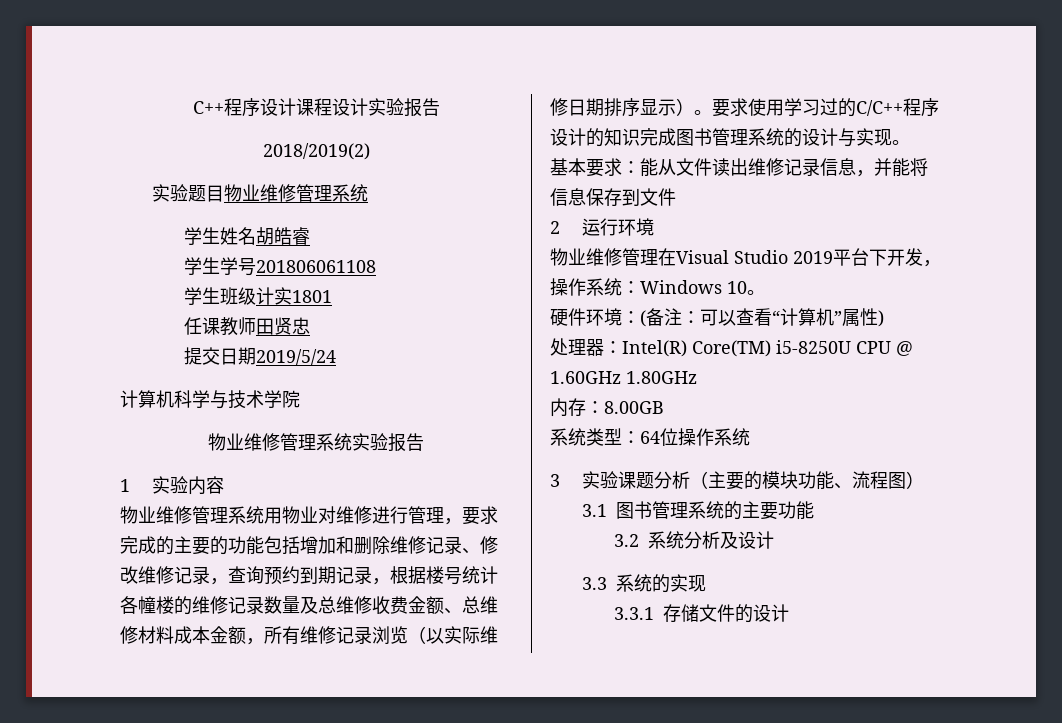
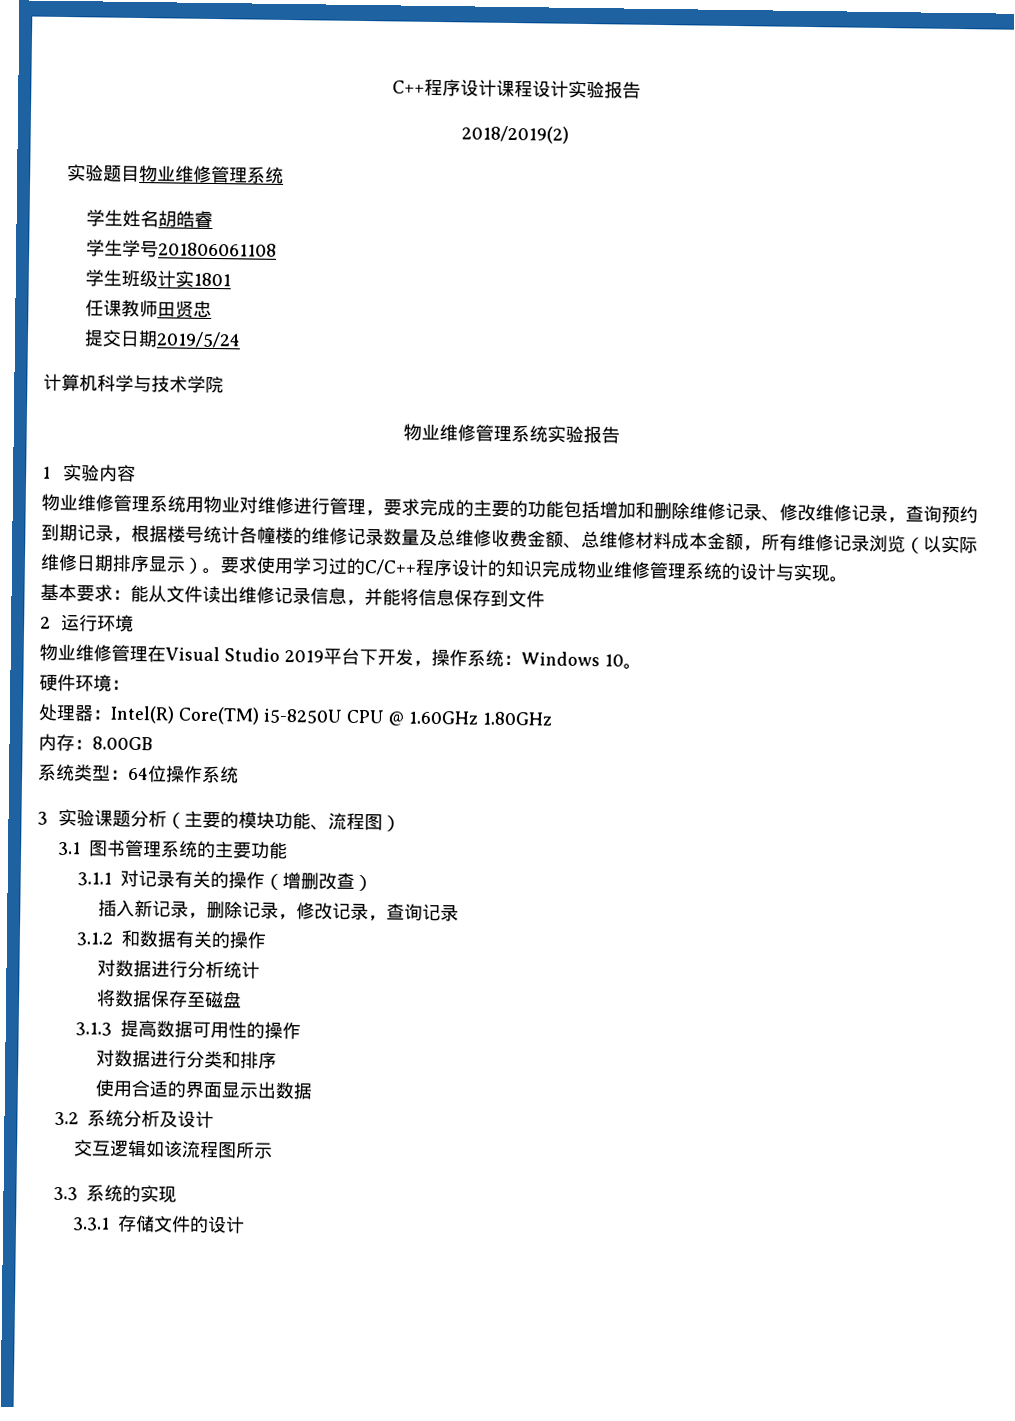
- 要求使用学习过的C/C++程序设计的知识完成图书管理系统的设计与实现。
+ 要求使用学习过的C/C++程序设计的知识完成物业维修管理系统的设计与实现。
- 硬件环境：(备注：可以查看“计算机”属性)
+ 硬件环境：
+ 3.1.1对记录有关的操作（增删改查）
+ 插入新记录，删除记录，修改记录，查询记录
+ 3.1.2和数据有关的操作
+ 对数据进行分析统计
+ 将数据保存至磁盘
+ 3.1.3提高数据可用性的操作
+ 对数据进行分类和排序
+ 使用合适的界面显示出数据
  3.2系统分析及设计
+ 交互逻辑如该流程图所示

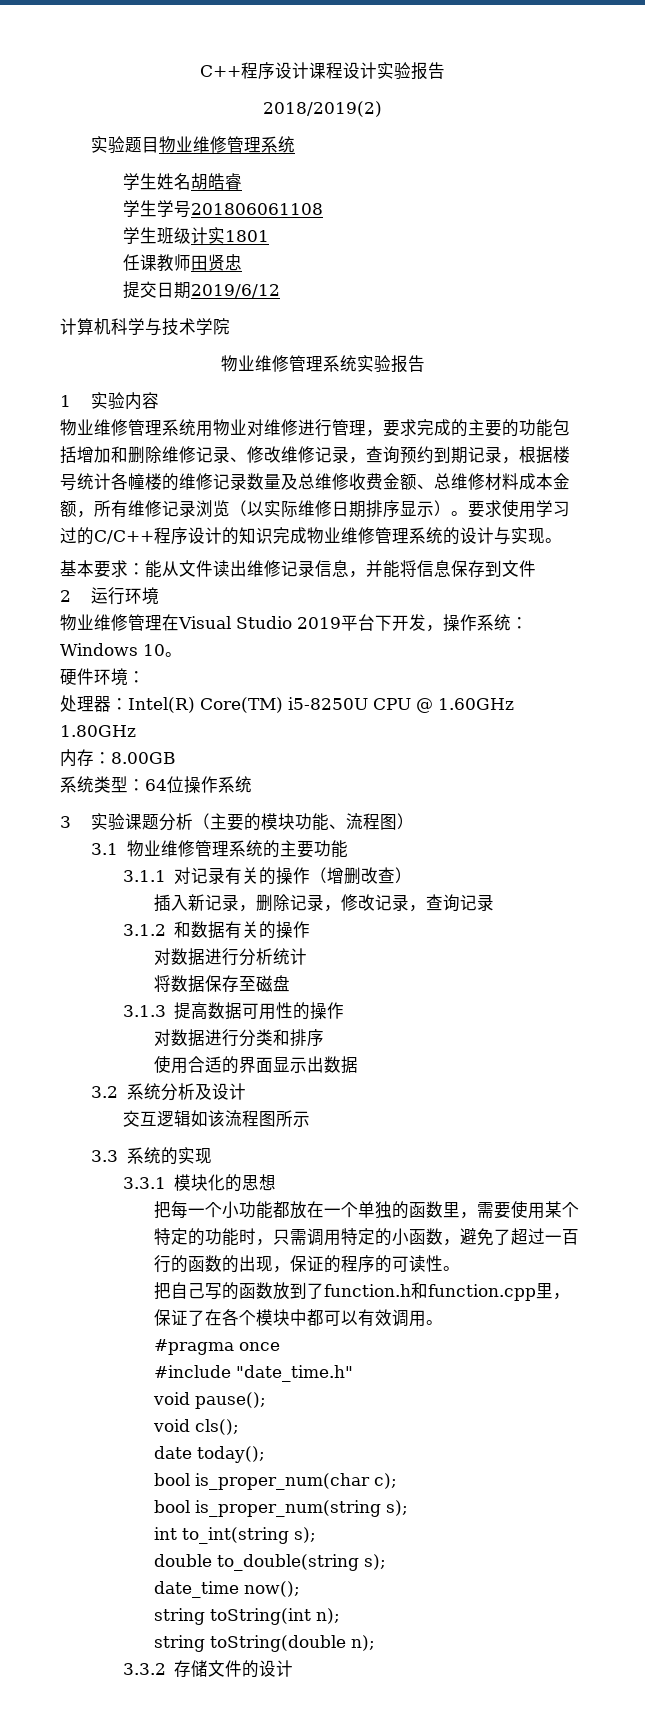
- 提交日期2019/5/24
+ 提交日期2019/6/12
- 3.1图书管理系统的主要功能
+ 3.1物业维修管理系统的主要功能
- 3.3.1存储文件的设计
+ 3.3.1模块化的思想
+ 把每一个小功能都放在一个单独的函数里，需要使用某个特定的功能时，只需调用特定的小函数，避免了超过一百行的函数的出现，保证的程序的可读性。
+ 把自己写的函数放到了function.h和function.cpp里，保证了在各个模块中都可以有效调用。
+ #pragma once
+ #include "date_time.h"
+ void pause();
+ void cls();
+ date today();
+ bool is_proper_num(char c);
+ bool is_proper_num(string s);
+ int to_int(string s);
+ double to_double(string s);
+ date_time now();
+ string toString(int n);
+ string toString(double n);
+ 3.3.2存储文件的设计

